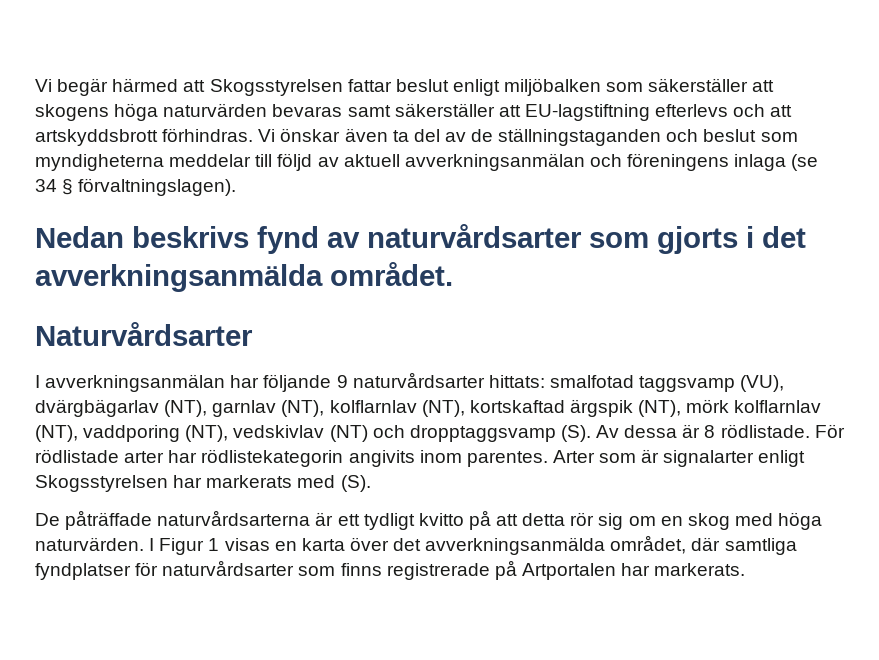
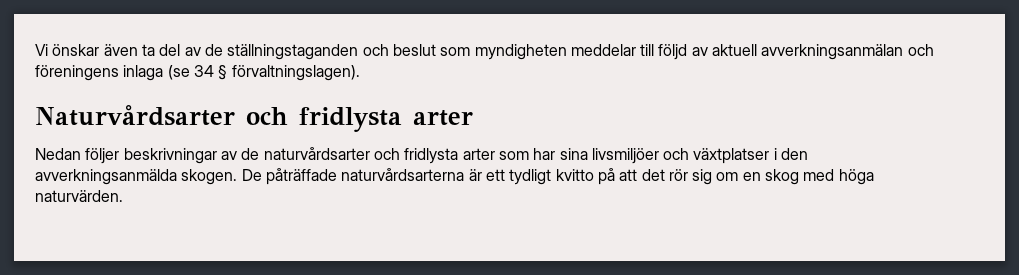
- Vi begär härmed att Skogsstyrelsen fattar beslut enligt miljöbalken som säkerställer att skogens höga naturvärden bevaras samt säkerställer att EU-lagstiftning efterlevs och att artskyddsbrott förhindras. Vi önskar även ta del av de ställningstaganden och beslut som myndigheterna meddelar till följd av aktuell avverkningsanmälan och föreningens inlaga (se 34 § förvaltningslagen).
+ Vi önskar även ta del av de ställningstaganden och beslut som myndigheten meddelar till följd av aktuell avverkningsanmälan och föreningens inlaga (se 34 § förvaltningslagen).
- Nedan beskrivs fynd av naturvårdsarter som gjorts i det avverkningsanmälda området.
- Naturvårdsarter
- I avverkningsanmälan har följande 9 naturvårdsarter hittats: smalfotad taggsvamp (VU), dvärgbägarlav (NT), garnlav (NT), kolflarnlav (NT), kortskaftad ärgspik (NT), mörk kolflarnlav (NT), vaddporing (NT), vedskivlav (NT) och dropptaggsvamp (S). Av dessa är 8 rödlistade. För rödlistade arter har rödlistekategorin angivits inom parentes. Arter som är signalarter enligt Skogsstyrelsen har markerats med (S).
- De påträffade naturvårdsarterna är ett tydligt kvitto på att detta rör sig om en skog med höga naturvärden. I Figur 1 visas en karta över det avverkningsanmälda området, där samtliga fyndplatser för naturvårdsarter som finns registrerade på Artportalen har markerats.
+ Naturvårdsarter och fridlysta arter
+ Nedan följer beskrivningar av de naturvårdsarter och fridlysta arter som har sina livsmiljöer och växtplatser i den avverkningsanmälda skogen. De påträffade naturvårdsarterna är ett tydligt kvitto på att det rör sig om en skog med höga naturvärden.

